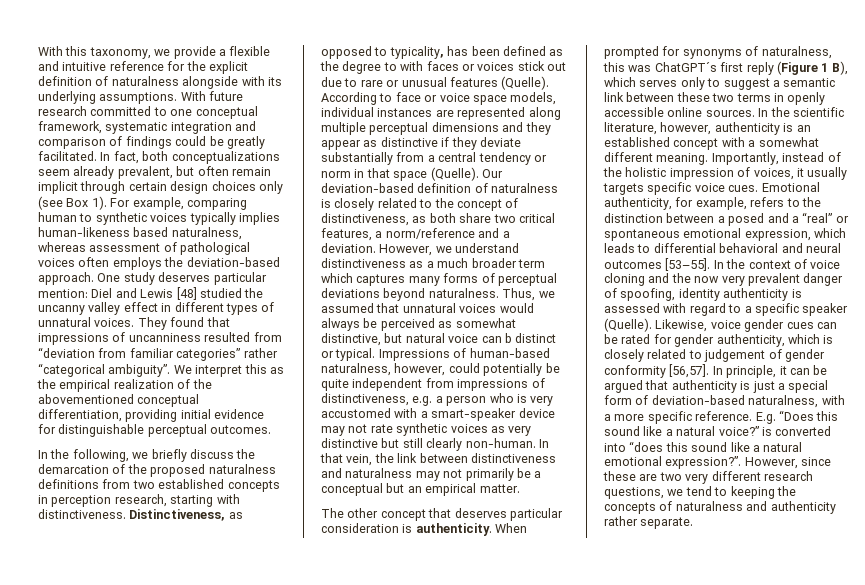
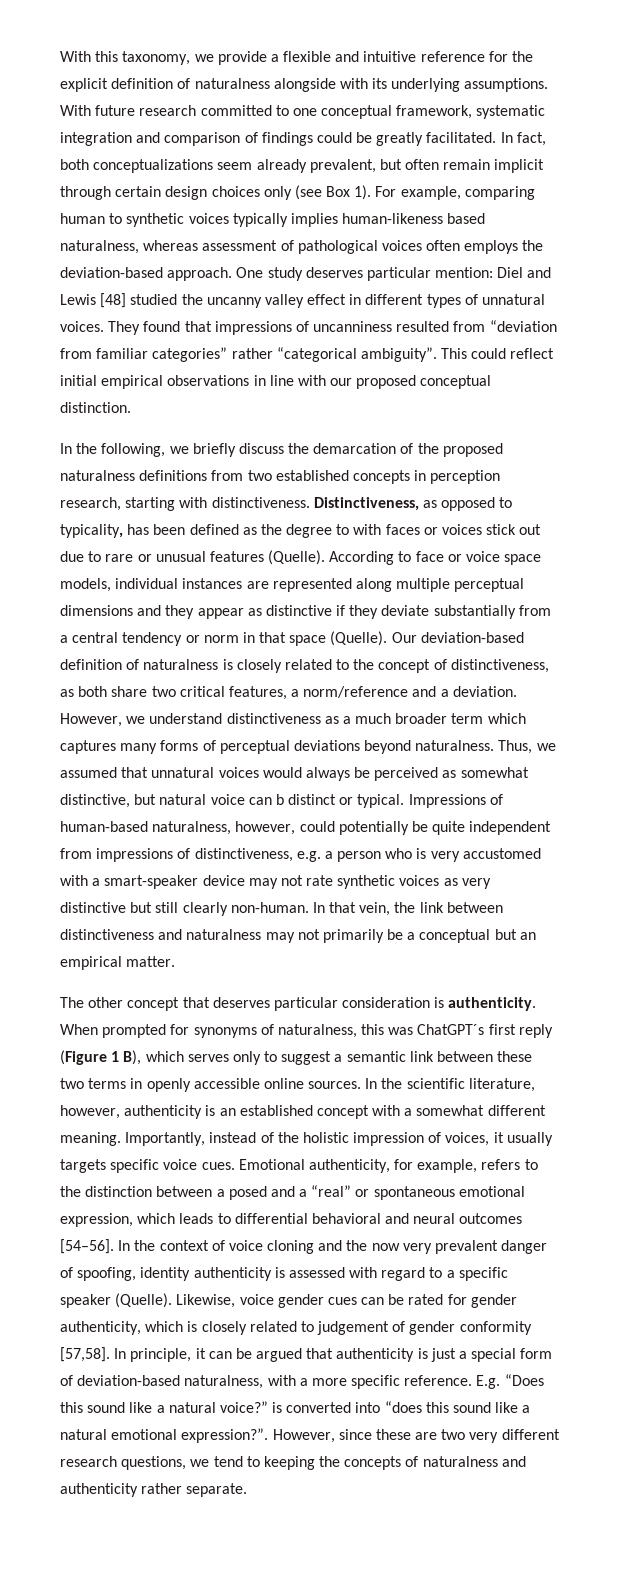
- We interpret this as the empirical realization of the abovementioned conceptual differentiation, providing initial evidence for distinguishable perceptual outcomes.
+ This could reflect initial empirical observations in line with our proposed conceptual distinction.
- Emotional authenticity, for example, refers to the distinction between a posed and a “real” or spontaneous emotional expression, which leads to differential behavioral and neural outcomes [53–55].
+ Emotional authenticity, for example, refers to the distinction between a posed and a “real” or spontaneous emotional expression, which leads to differential behavioral and neural outcomes [54–56].
- Likewise, voice gender cues can be rated for gender authenticity, which is closely related to judgement of gender conformity [56,57].
+ Likewise, voice gender cues can be rated for gender authenticity, which is closely related to judgement of gender conformity [57,58].

